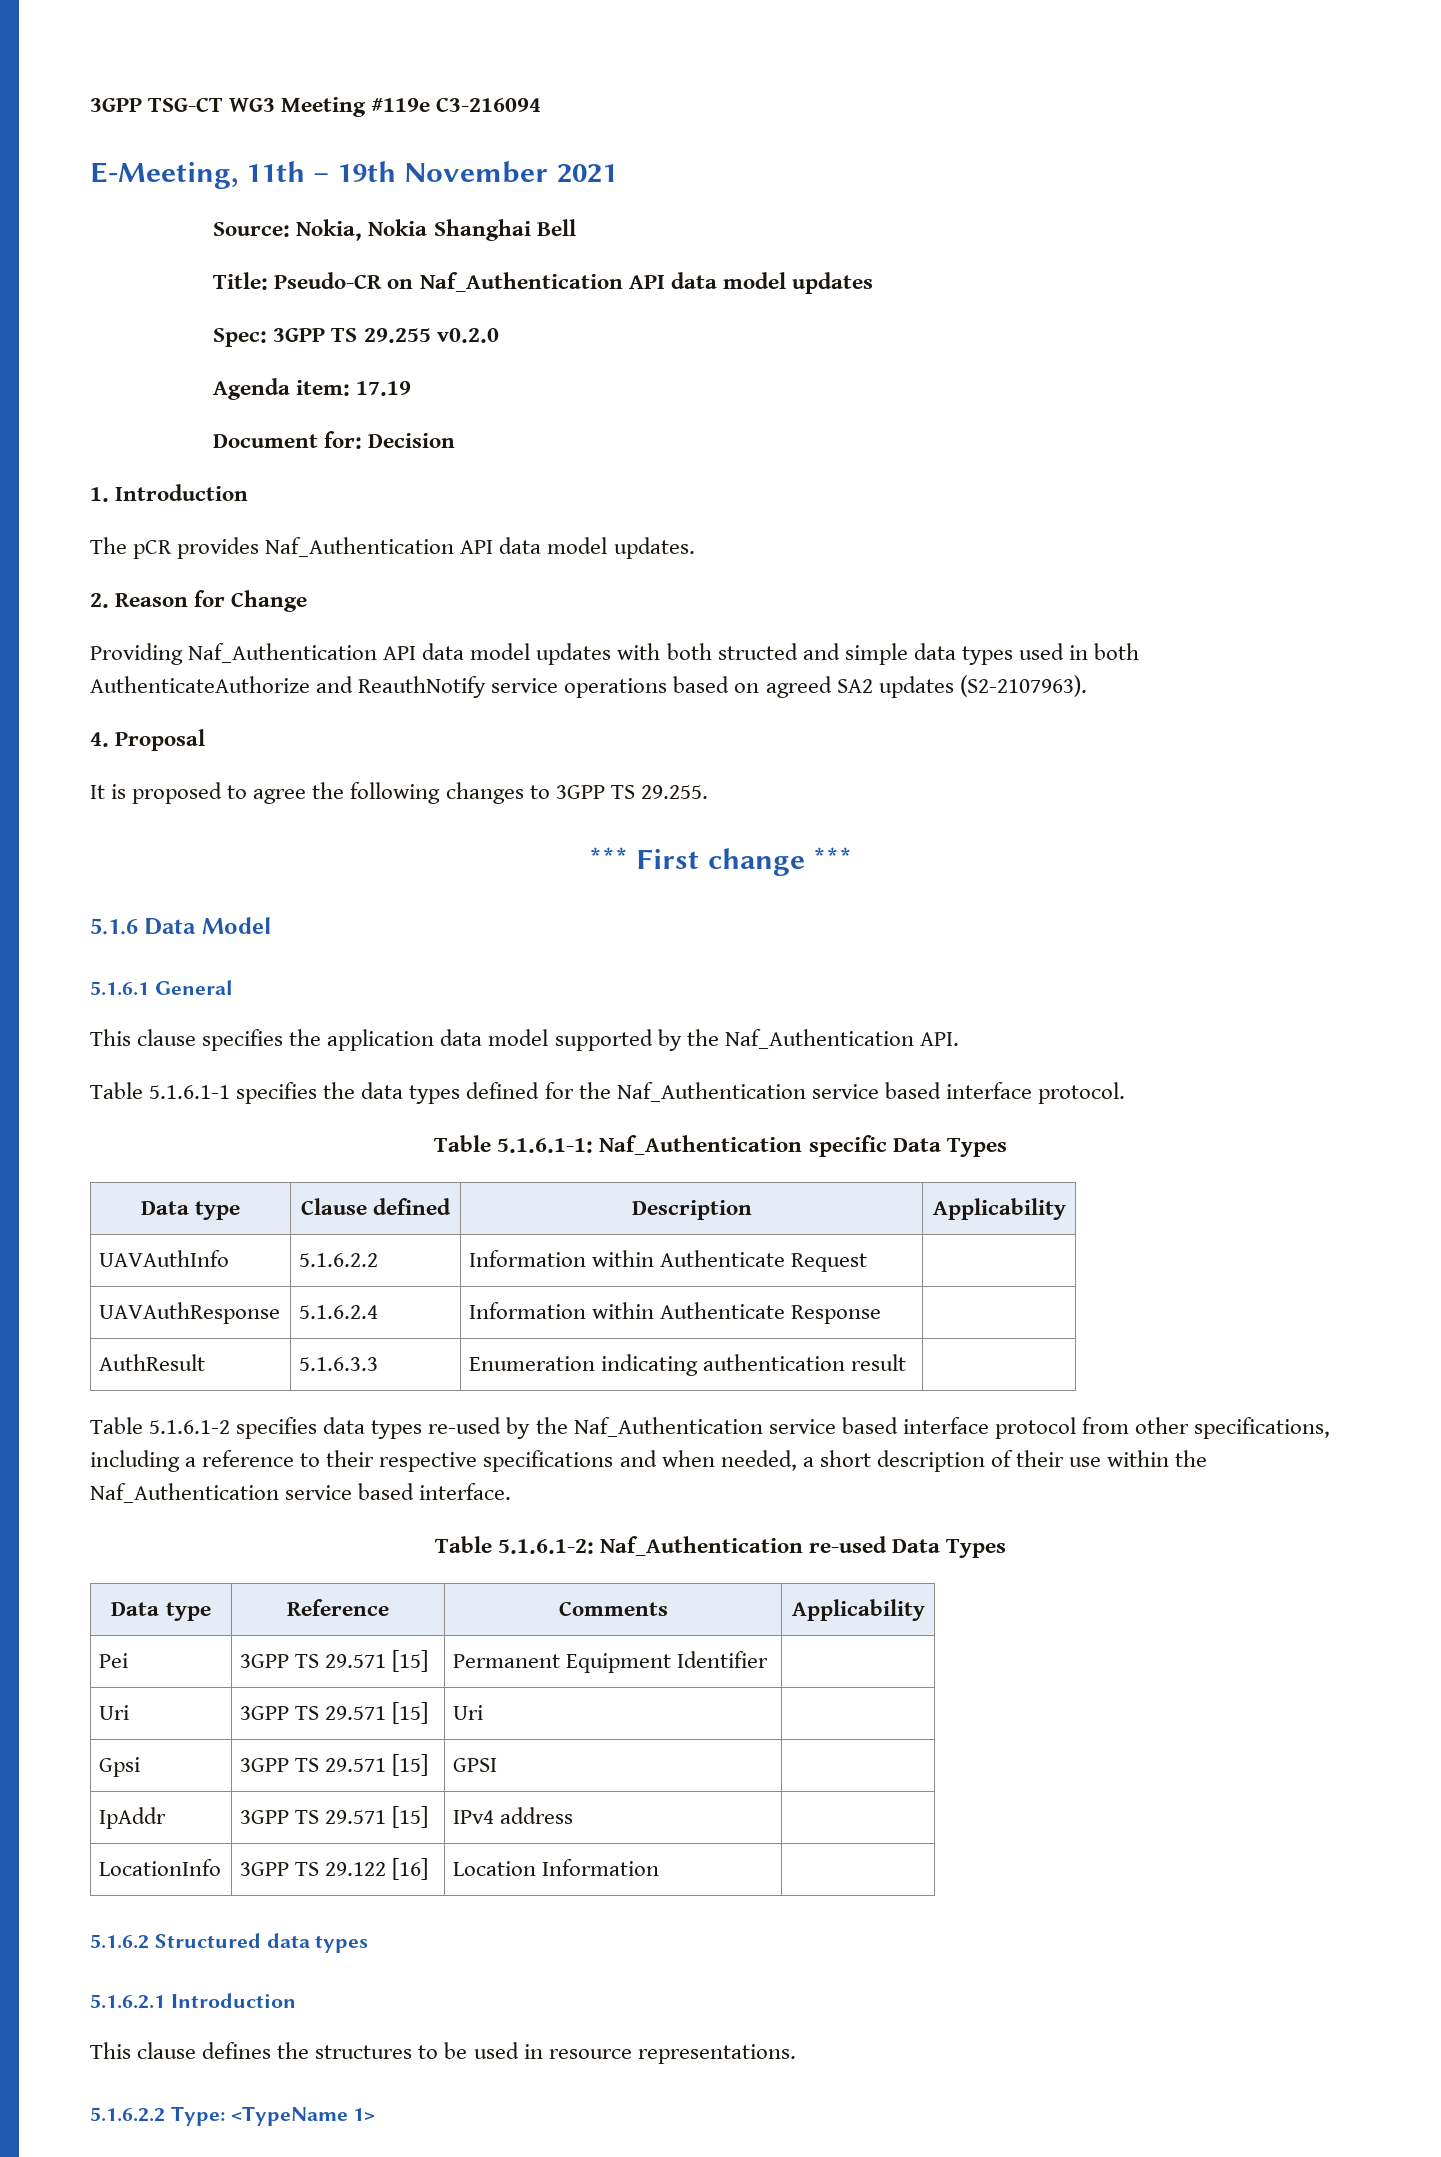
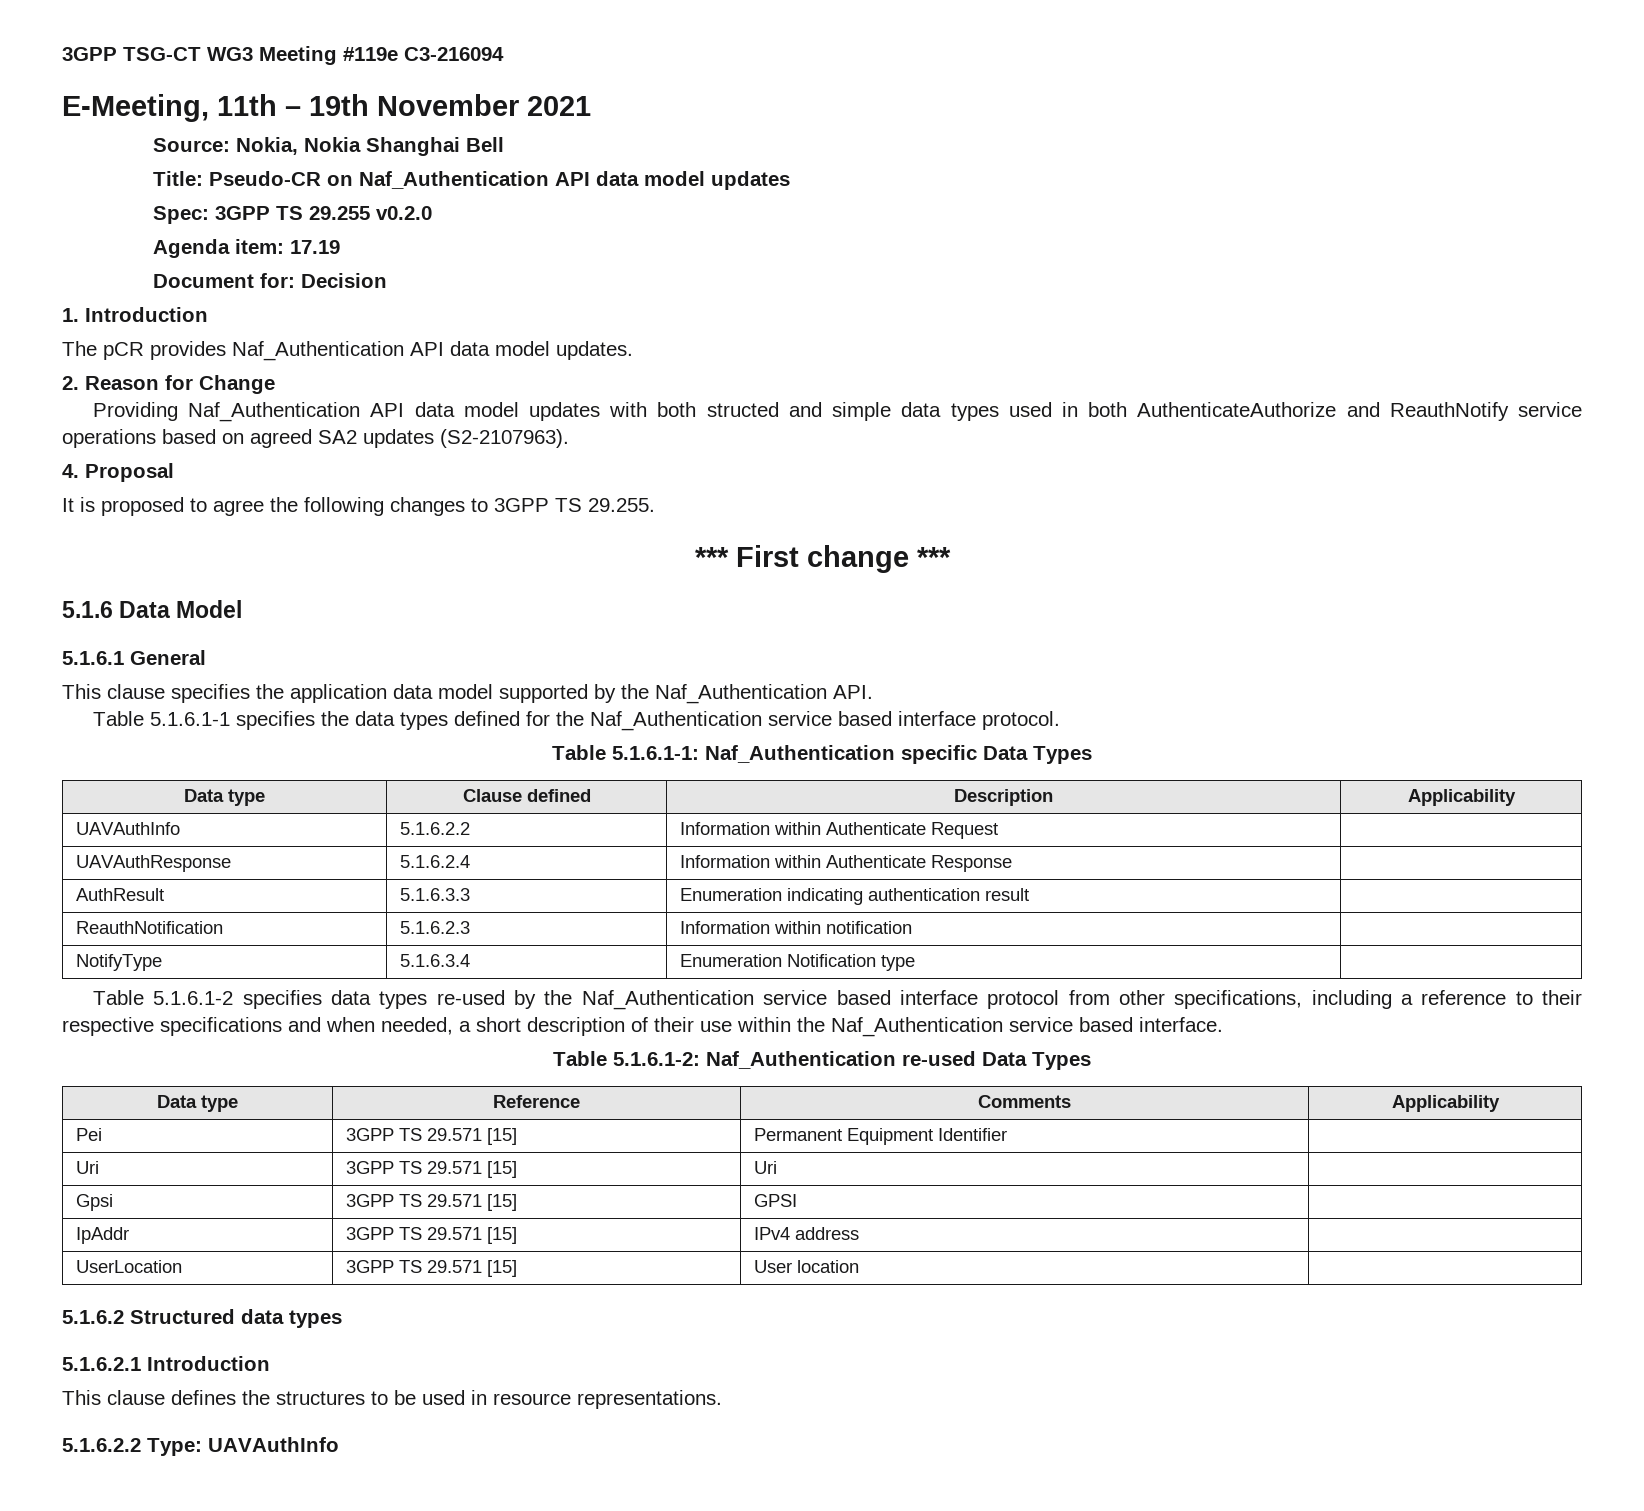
+ ReauthNotification | 5.1.6.2.3 | Information within notification |
+ NotifyType | 5.1.6.3.4 | Enumeration Notification type |
- LocationInfo | 3GPP TS 29.122 [16] | Location Information |
+ UserLocation | 3GPP TS 29.571 [15] | User location |
- 5.1.6.2.2 Type: <TypeName 1>
+ 5.1.6.2.2 Type: UAVAuthInfo

